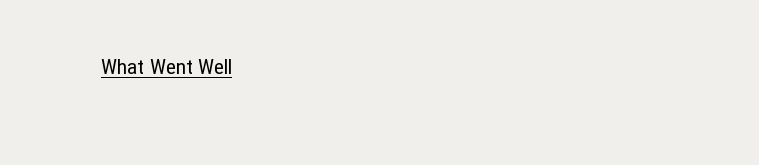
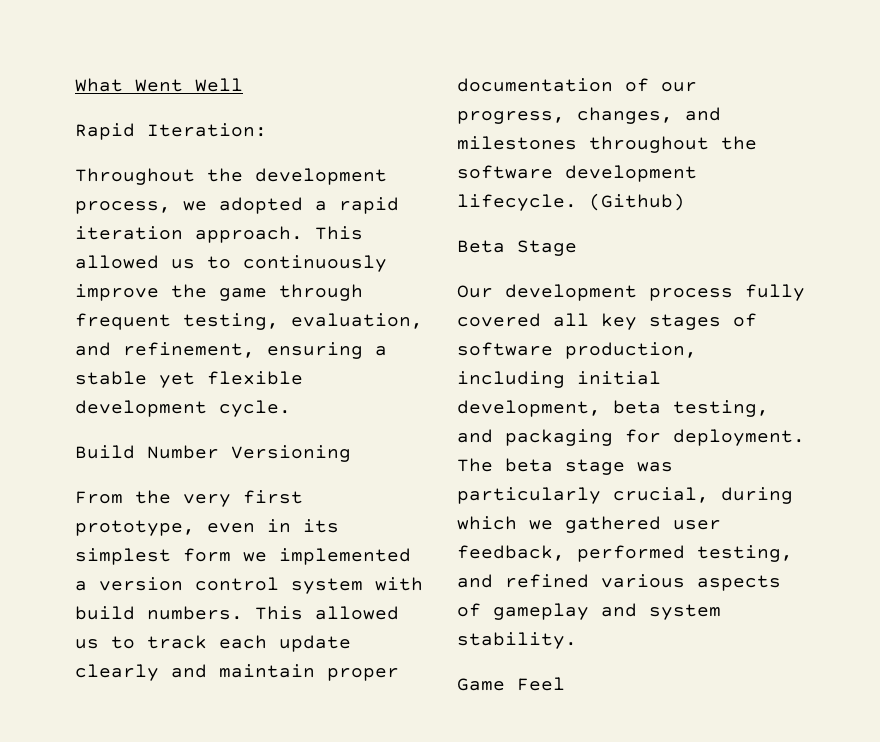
+ Rapid Iteration:
+ Throughout the development process, we adopted a rapid iteration approach. This allowed us to continuously improve the game through frequent testing, evaluation, and refinement, ensuring a stable yet flexible development cycle.
+ Build Number Versioning
+ From the very first prototype, even in its simplest form we implemented a version control system with build numbers. This allowed us to track each update clearly and maintain proper documentation of our progress, changes, and milestones throughout the software development lifecycle. (Github)
+ Beta Stage
+ Our development process fully covered all key stages of software production, including initial development, beta testing, and packaging for deployment. The beta stage was particularly crucial, during which we gathered user feedback, performed testing, and refined various aspects of gameplay and system stability.
+ Game Feel

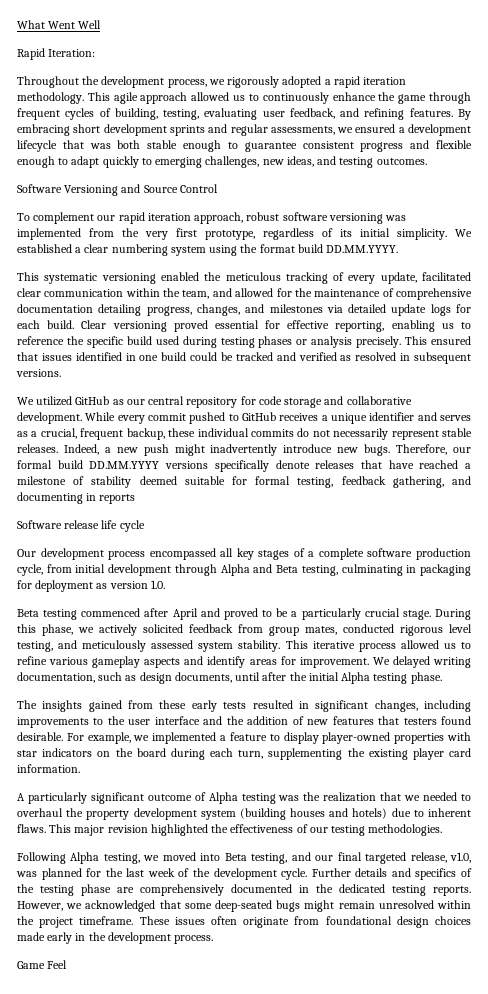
- Throughout the development process, we adopted a rapid iteration approach. This allowed us to continuously improve the game through frequent testing, evaluation, and refinement, ensuring a stable yet flexible development cycle.
- Build Number Versioning
- From the very first prototype, even in its simplest form we implemented a version control system with build numbers. This allowed us to track each update clearly and maintain proper documentation of our progress, changes, and milestones throughout the software development lifecycle. (Github)
- Beta Stage
+ Throughout the development process, we rigorously adopted a rapid iteration methodology. This agile approach allowed us to continuously enhance the game through frequent cycles of building, testing, evaluating user feedback, and refining features. By embracing short development sprints and regular assessments, we ensured a development lifecycle that was both stable enough to guarantee consistent progress and flexible enough to adapt quickly to emerging challenges, new ideas, and testing outcomes.
+ Software Versioning and Source Control
+ To complement our rapid iteration approach, robust software versioning was implemented from the very first prototype, regardless of its initial simplicity. We established a clear numbering system using the format build DD.MM.YYYY.
+ This systematic versioning enabled the meticulous tracking of every update, facilitated clear communication within the team, and allowed for the maintenance of comprehensive documentation detailing progress, changes, and milestones via detailed update logs for each build. Clear versioning proved essential for effective reporting, enabling us to reference the specific build used during testing phases or analysis precisely. This ensured that issues identified in one build could be tracked and verified as resolved in subsequent versions.
+ We utilized GitHub as our central repository for code storage and collaborative development. While every commit pushed to GitHub receives a unique identifier and serves as a crucial, frequent backup, these individual commits do not necessarily represent stable releases. Indeed, a new push might inadvertently introduce new bugs. Therefore, our formal build DD.MM.YYYY versions specifically denote releases that have reached a milestone of stability deemed suitable for formal testing, feedback gathering, and documenting in reports
+ Software release life cycle
- Our development process fully covered all key stages of software production, including initial development, beta testing, and packaging for deployment. The beta stage was particularly crucial, during which we gathered user feedback, performed testing, and refined various aspects of gameplay and system stability.
+ Our development process encompassed all key stages of a complete software production cycle, from initial development through Alpha and Beta testing, culminating in packaging for deployment as version 1.0.
+ Beta testing commenced after April and proved to be a particularly crucial stage. During this phase, we actively solicited feedback from group mates, conducted rigorous level testing, and meticulously assessed system stability. This iterative process allowed us to refine various gameplay aspects and identify areas for improvement. We delayed writing documentation, such as design documents, until after the initial Alpha testing phase.
+ The insights gained from these early tests resulted in significant changes, including improvements to the user interface and the addition of new features that testers found desirable. For example, we implemented a feature to display player-owned properties with star indicators on the board during each turn, supplementing the existing player card information.
+ A particularly significant outcome of Alpha testing was the realization that we needed to overhaul the property development system (building houses and hotels) due to inherent flaws. This major revision highlighted the effectiveness of our testing methodologies.
+ Following Alpha testing, we moved into Beta testing, and our final targeted release, v1.0, was planned for the last week of the development cycle. Further details and specifics of the testing phase are comprehensively documented in the dedicated testing reports. However, we acknowledged that some deep-seated bugs might remain unresolved within the project timeframe. These issues often originate from foundational design choices made early in the development process.

